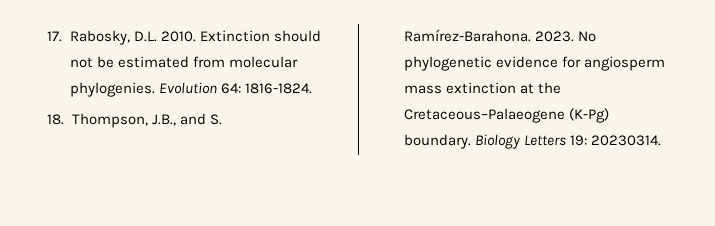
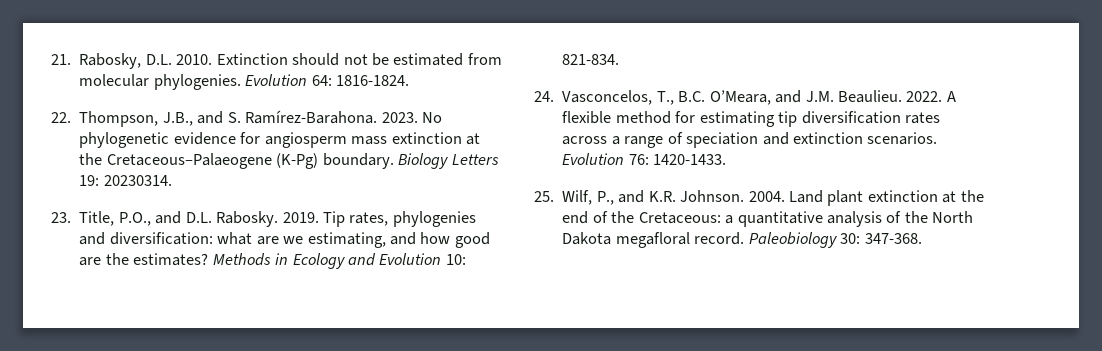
- 17. Rabosky, D.L. 2010.
+ 21. Rabosky, D.L. 2010.
- 18. Thompson, J.B., and S. Ramírez-Barahona.
+ 22. Thompson, J.B., and S. Ramírez-Barahona.
+ 23. Title, P.O., and D.L. Rabosky. 2019. Tip rates, phylogenies and diversification: what are we estimating, and how good are the estimates? Methods in Ecology and Evolution 10: 821-834.
+ 24. Vasconcelos, T., B.C. O’Meara, and J.M. Beaulieu. 2022. A flexible method for estimating tip diversification rates across a range of speciation and extinction scenarios. Evolution 76: 1420-1433.
+ 25. Wilf, P., and K.R. Johnson. 2004. Land plant extinction at the end of the Cretaceous: a quantitative analysis of the North Dakota megafloral record. Paleobiology 30: 347-368.

